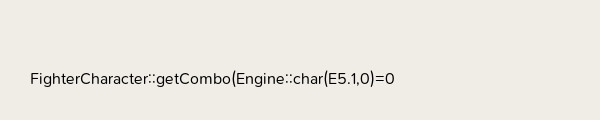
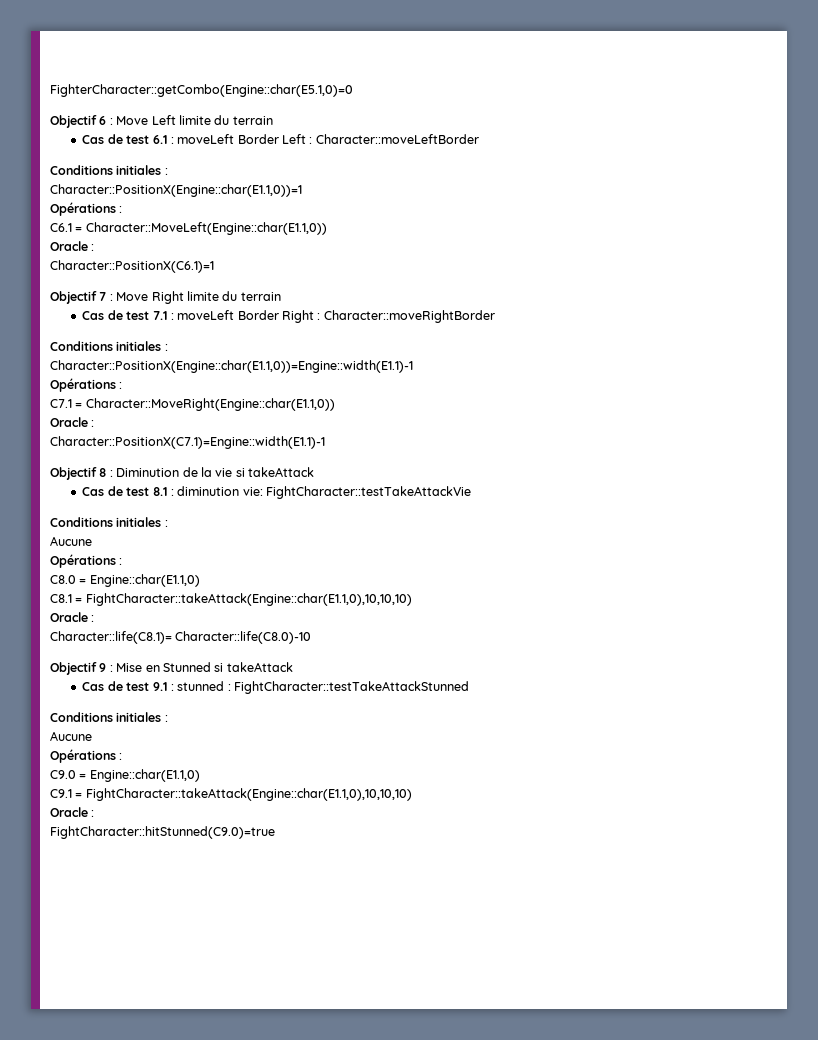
+ Objectif 6 : Move Left limite du terrain
+ Cas de test 6.1 : moveLeft Border Left : Character::moveLeftBorder
+ Conditions initiales :
+ Character::PositionX(Engine::char(E1.1,0))=1
+ Opérations :
+ C6.1 = Character::MoveLeft(Engine::char(E1.1,0))
+ Oracle :
+ Character::PositionX(C6.1)=1
+ Objectif 7 : Move Right limite du terrain
+ Cas de test 7.1 : moveLeft Border Right : Character::moveRightBorder
+ Conditions initiales :
+ Character::PositionX(Engine::char(E1.1,0))=Engine::width(E1.1)-1
+ Opérations :
+ C7.1 = Character::MoveRight(Engine::char(E1.1,0))
+ Oracle :
+ Character::PositionX(C7.1)=Engine::width(E1.1)-1
+ Objectif 8 : Diminution de la vie si takeAttack
+ Cas de test 8.1 : diminution vie: FightCharacter::testTakeAttackVie
+ Conditions initiales :
+ Aucune
+ Opérations :
+ C8.0 = Engine::char(E1.1,0)
+ C8.1 = FightCharacter::takeAttack(Engine::char(E1.1,0),10,10,10)
+ Oracle :
+ Character::life(C8.1)= Character::life(C8.0)-10
+ Objectif 9 : Mise en Stunned si takeAttack
+ Cas de test 9.1 : stunned : FightCharacter::testTakeAttackStunned
+ Conditions initiales :
+ Aucune
+ Opérations :
+ C9.0 = Engine::char(E1.1,0)
+ C9.1 = FightCharacter::takeAttack(Engine::char(E1.1,0),10,10,10)
+ Oracle :
+ FightCharacter::hitStunned(C9.0)=true

